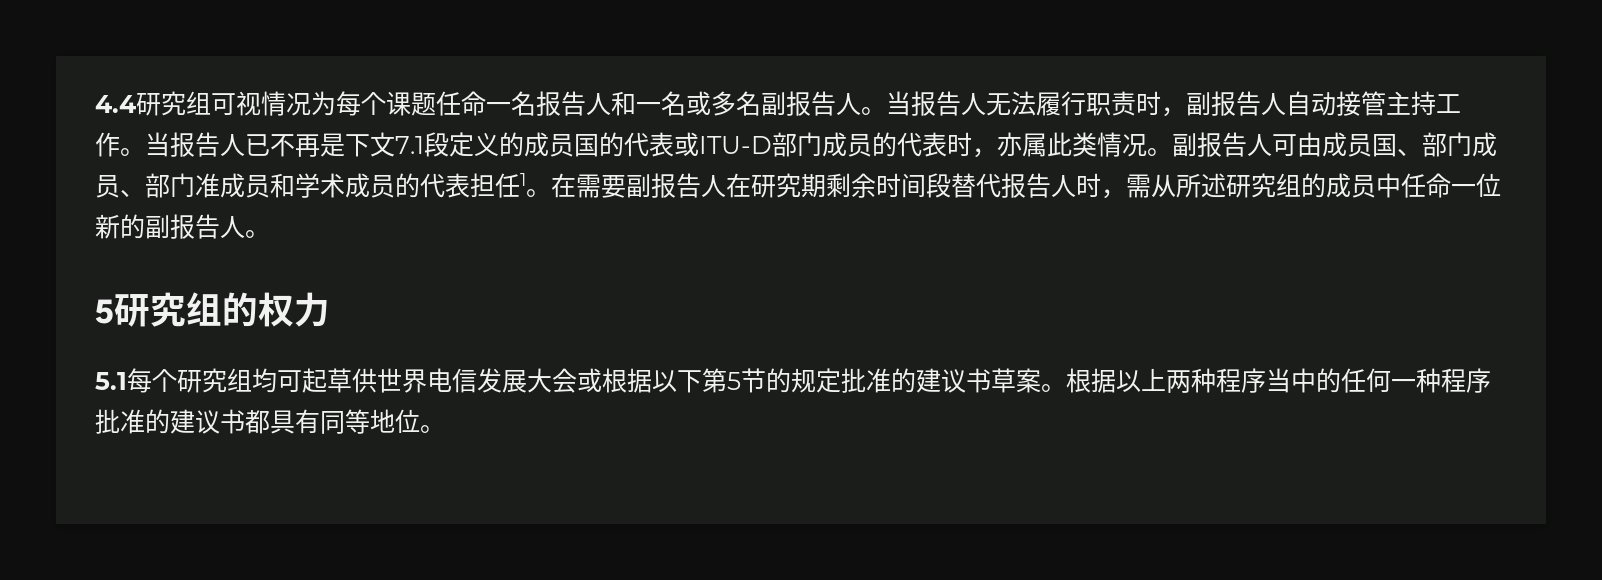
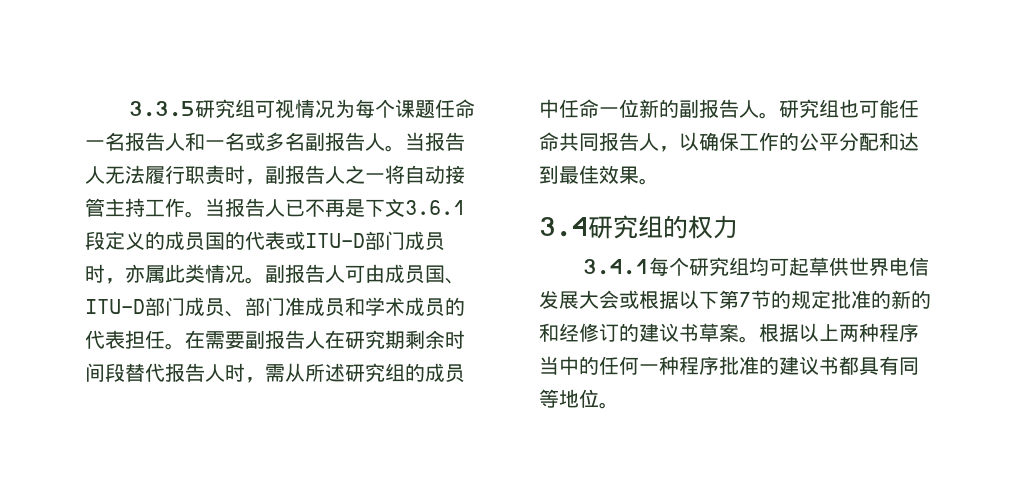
- 4.4研究组可视情况为每个课题任命一名报告人和一名或多名副报告人。
+ 3.3.5研究组可视情况为每个课题任命一名报告人和一名或多名副报告人。
- 当报告人无法履行职责时，副报告人自动接管主持工作。
+ 当报告人无法履行职责时，副报告人之一将自动接管主持工作。
- 当报告人已不再是下文7.1段定义的成员国的代表或ITU-D部门成员的代表时，亦属此类情况。
+ 当报告人已不再是下文3.6.1段定义的成员国的代表或ITU-D部门成员时，亦属此类情况。
- 副报告人可由成员国、部门成员、部门准成员和学术成员的代表担任1。
+ 副报告人可由成员国、ITU-D部门成员、部门准成员和学术成员的代表担任。
- 在需要副报告人在研究期剩余时间段替代报告人时，需从所述研究组的成员中任命一位新的副报告人。
- 5研究组的权力
+ 在需要副报告人在研究期剩余时间段替代报告人时，需从所述研究组的成员中任命一位新的副报告人。研究组也可能任命共同报告人，以确保工作的公平分配和达到最佳效果。
+ 3.4研究组的权力
- 5.1每个研究组均可起草供世界电信发展大会或根据以下第5节的规定批准的建议书草案。
+ 3.4.1每个研究组均可起草供世界电信发展大会或根据以下第7节的规定批准的新的和经修订的建议书草案。

